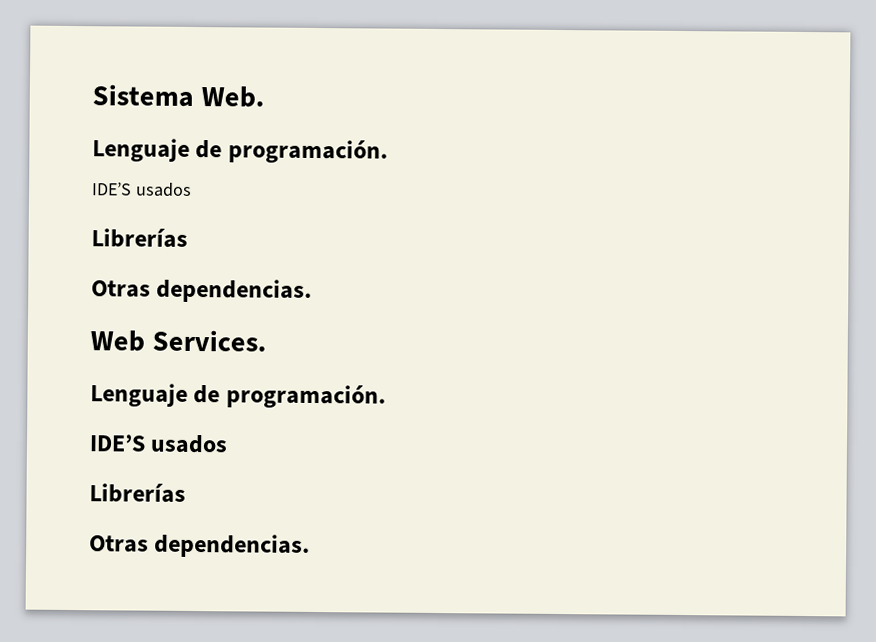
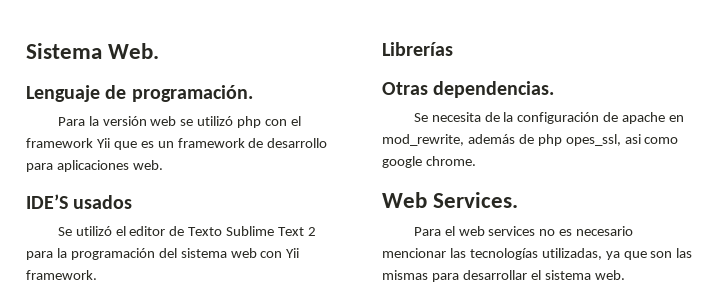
  Sistema Web.
  Lenguaje de programación.
+ Para la versión web se utilizó php con el framework Yii que es un framework de desarrollo para aplicaciones web.
  IDE’S usados
+ Se utilizó el editor de Texto Sublime Text 2 para la programación del sistema web con Yii framework.
  Librerías
  Otras dependencias.
+ Se necesita de la configuración de apache en mod_rewrite, además de php opes_ssl, asi como google chrome.
  Web Services.
- Lenguaje de programación.
- IDE’S usados
- Librerías
- Otras dependencias.
+ Para el web services no es necesario mencionar las tecnologías utilizadas, ya que son las mismas para desarrollar el sistema web.

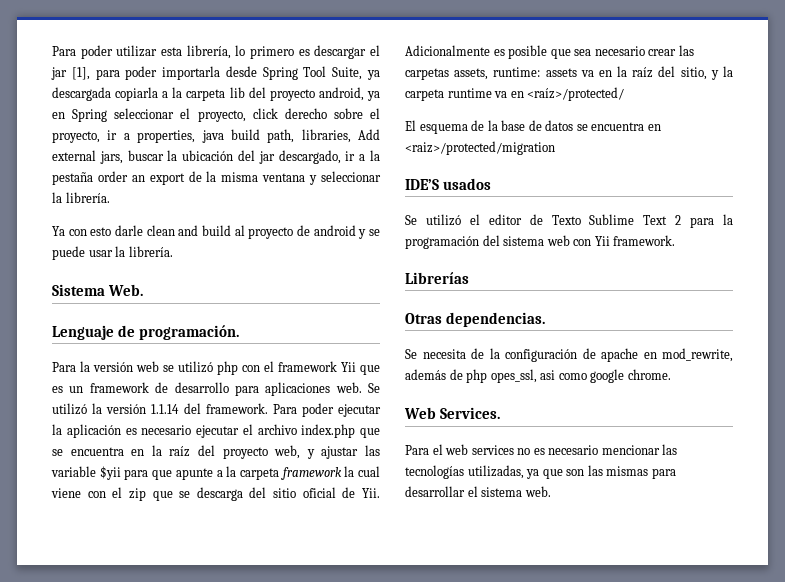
+ Para poder utilizar esta librería, lo primero es descargar el jar [1], para poder importarla desde Spring Tool Suite, ya descargada copiarla a la carpeta lib del proyecto android, ya en Spring seleccionar el proyecto, click derecho sobre el proyecto, ir a properties, java build path, libraries, Add external jars, buscar la ubicación del jar descargado, ir a la pestaña order an export de la misma ventana y seleccionar la librería.
+ Ya con esto darle clean and build al proyecto de android y se puede usar la librería.
+ Se utilizó la versión 1.1.14 del framework. Para poder ejecutar la aplicación es necesario ejecutar el archivo index.php que se encuentra en la raíz del proyecto web, y ajustar las variable $yii para que apunte a la carpeta framework la cual viene con el zip que se descarga del sitio oficial de Yii. Adicionalmente es posible que sea necesario crear las carpetas assets, runtime: assets va en la raíz del sitio, y la carpeta runtime va en <raíz>/protected/
+ El esquema de la base de datos se encuentra en <raiz>/protected/migration

